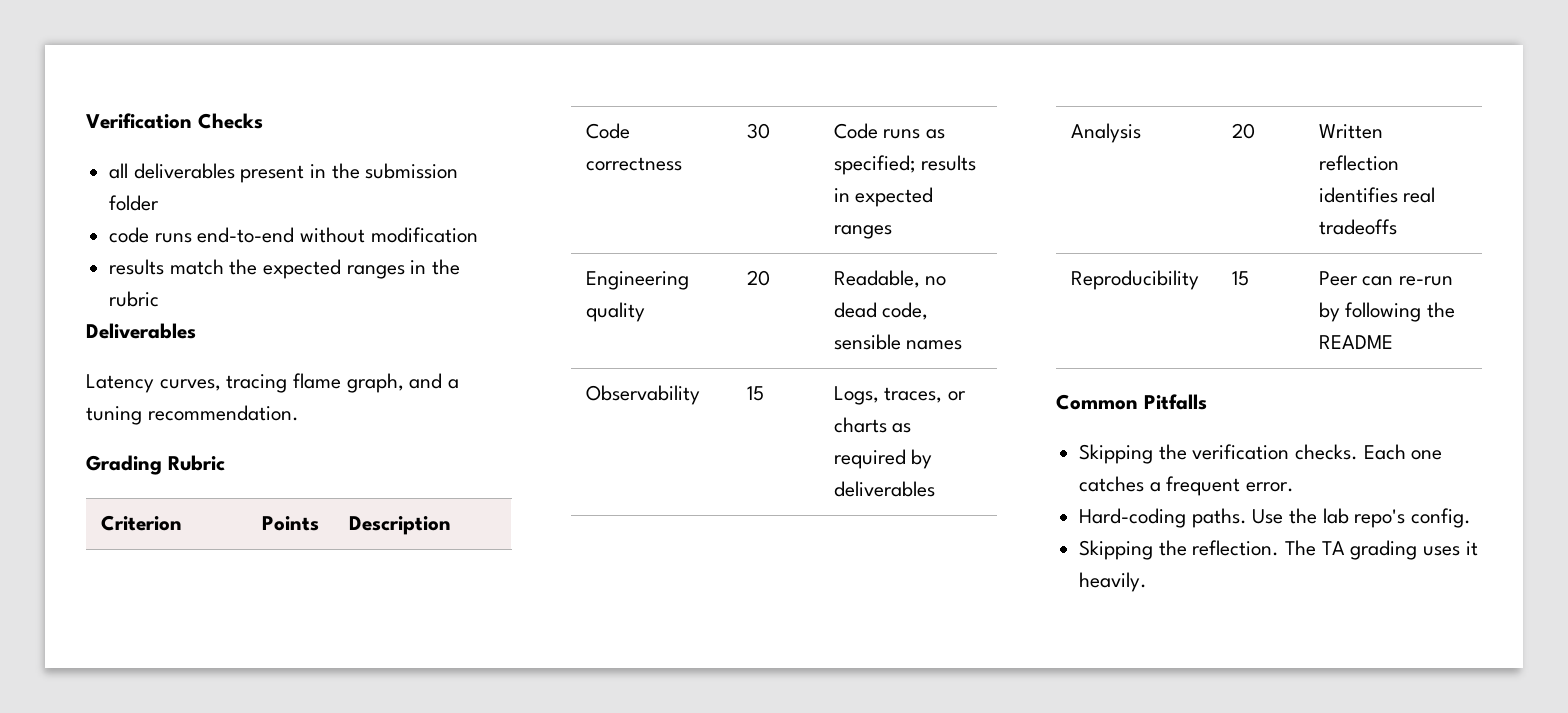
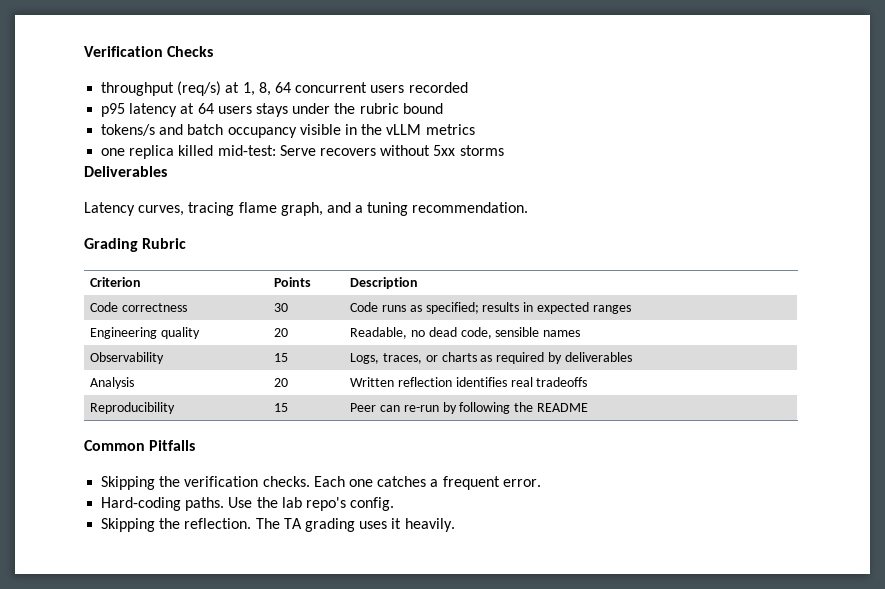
- all deliverables present in the submission folder
- code runs end-to-end without modification
- results match the expected ranges in the rubric
+ throughput (req/s) at 1, 8, 64 concurrent users recorded
+ p95 latency at 64 users stays under the rubric bound
+ tokens/s and batch occupancy visible in the vLLM metrics
+ one replica killed mid-test: Serve recovers without 5xx storms

